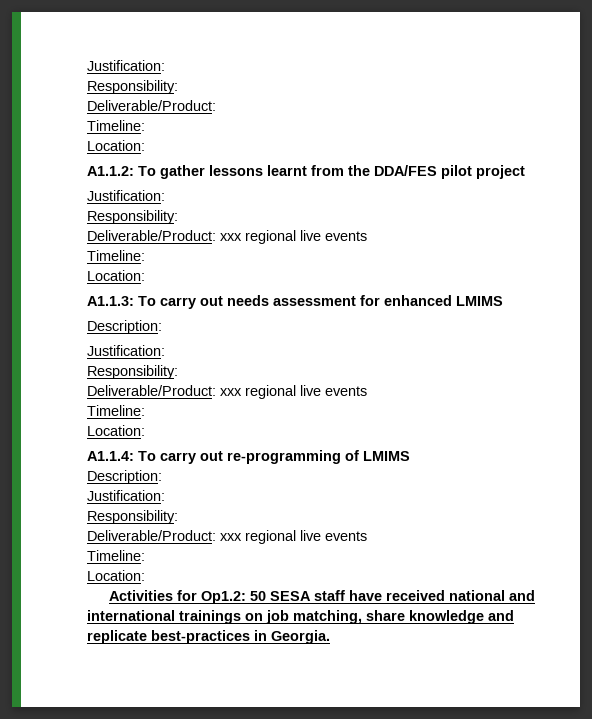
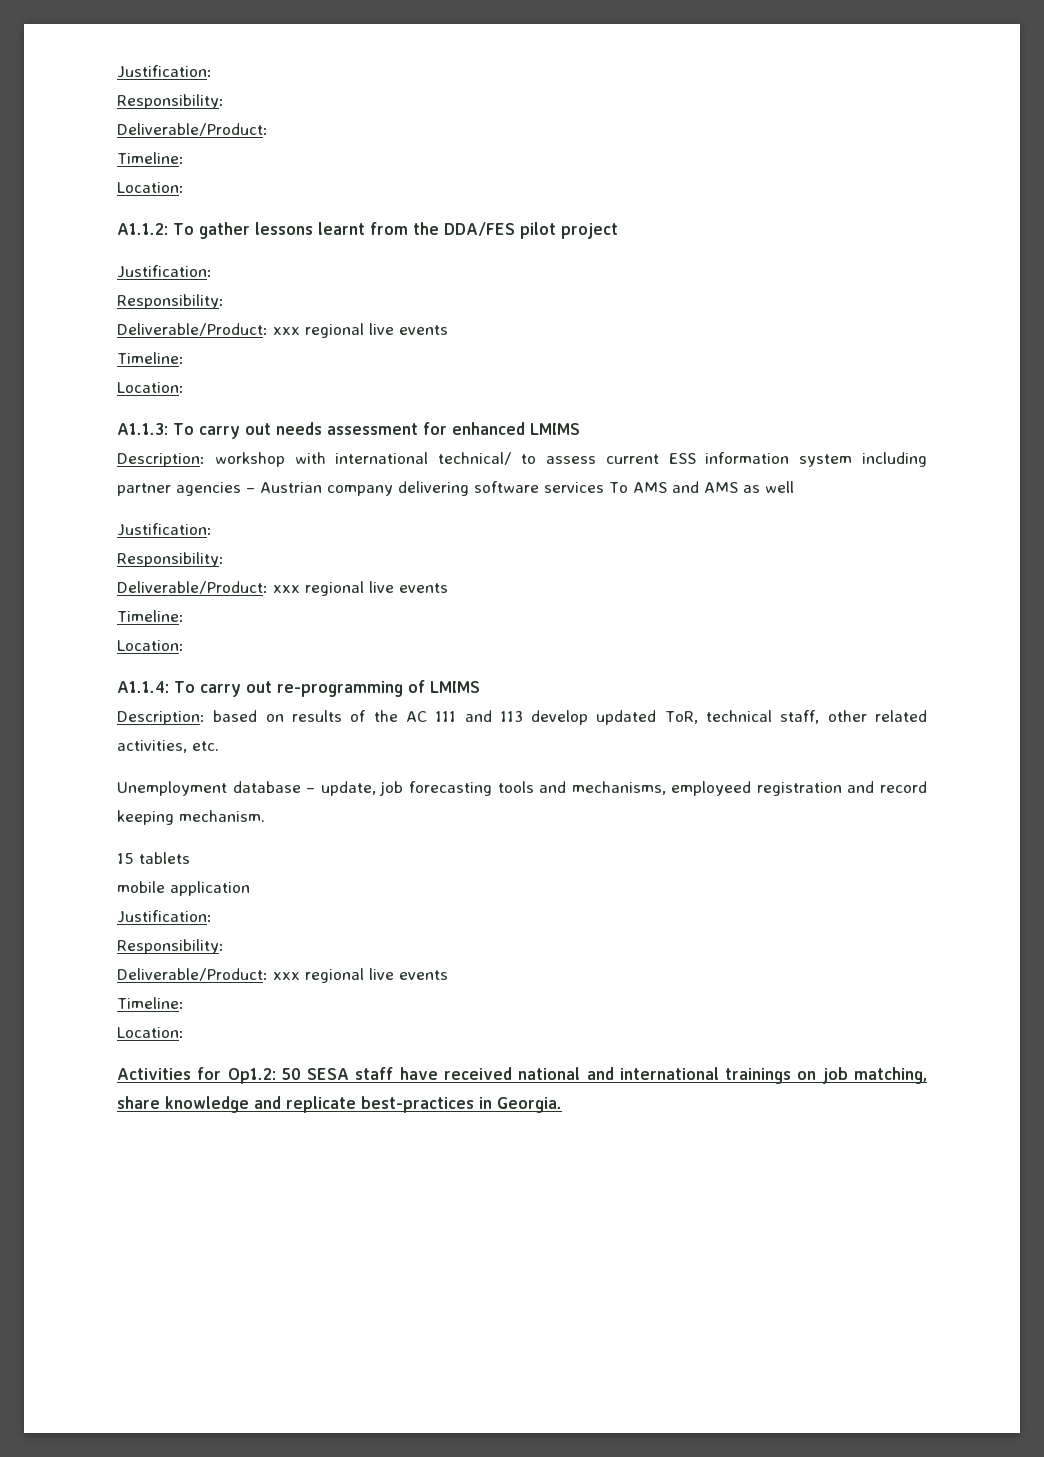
  A1.1.3: To carry out needs assessment for enhanced LMIMS
- Description:
+ Description: workshop with international technical/ to assess current ESS information system including partner agencies – Austrian company delivering software services To AMS and AMS as well
  A1.1.4: To carry out re-programming of LMIMS
- Description:
+ Description: based on results of the AC 111 and 113 develop updated ToR, technical staff, other related activities, etc.
+ Unemployment database – update, job forecasting tools and mechanisms, employeed registration and record keeping mechanism.
+ 15 tablets
+ mobile application

